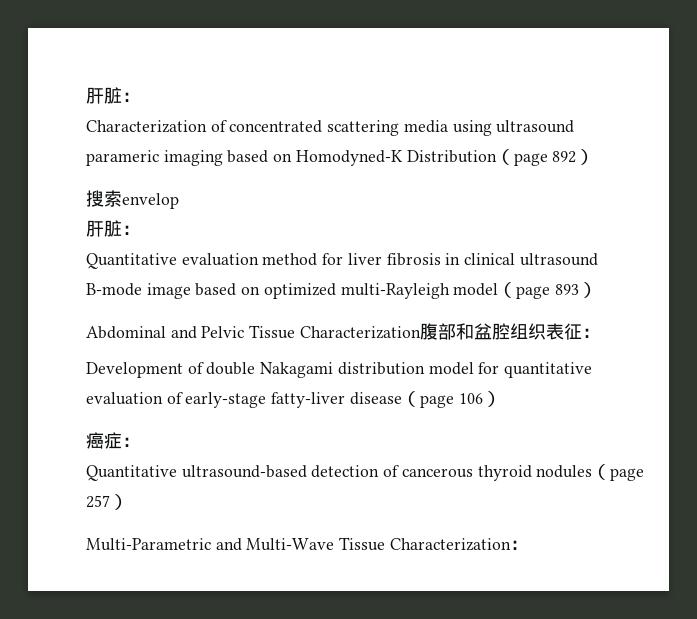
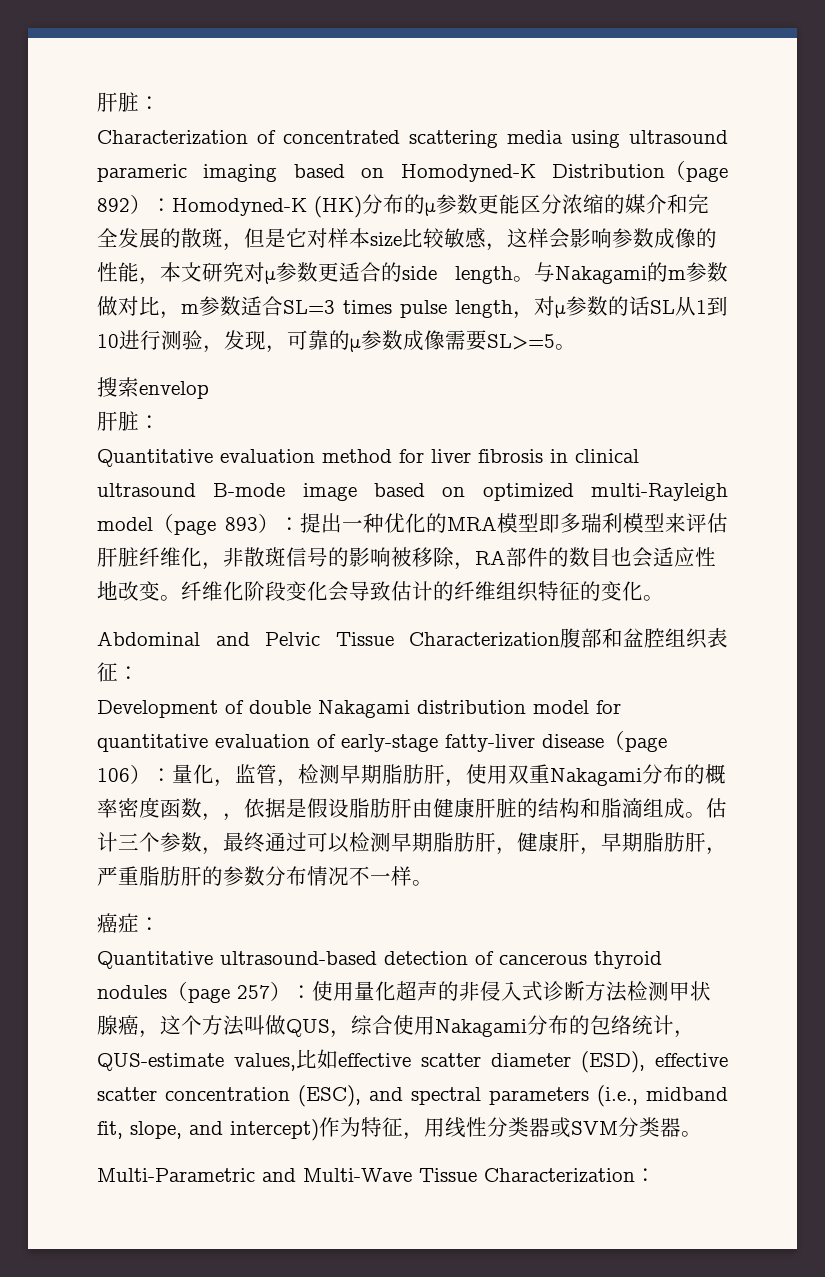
- Characterization of concentrated scattering media using ultrasound parameric imaging based on Homodyned-K Distribution（page 892）
+ Characterization of concentrated scattering media using ultrasound parameric imaging based on Homodyned-K Distribution（page 892）：Homodyned-K (HK)分布的μ参数更能区分浓缩的媒介和完全发展的散斑，但是它对样本size比较敏感，这样会影响参数成像的性能，本文研究对μ参数更适合的side length。与Nakagami的m参数做对比，m参数适合SL=3 times pulse length，对μ参数的话SL从1到10进行测验，发现，可靠的μ参数成像需要SL>=5。
- Quantitative evaluation method for liver fibrosis in clinical ultrasound B-mode image based on optimized multi-Rayleigh model（page 893）
+ Quantitative evaluation method for liver fibrosis in clinical ultrasound B-mode image based on optimized multi-Rayleigh model（page 893）：提出一种优化的MRA模型即多瑞利模型来评估肝脏纤维化，非散斑信号的影响被移除，RA部件的数目也会适应性地改变。纤维化阶段变化会导致估计的纤维组织特征的变化。
- Development of double Nakagami distribution model for quantitative evaluation of early-stage fatty-liver disease（page 106）
+ Development of double Nakagami distribution model for quantitative evaluation of early-stage fatty-liver disease（page 106）：量化，监管，检测早期脂肪肝，使用双重Nakagami分布的概率密度函数，，依据是假设脂肪肝由健康肝脏的结构和脂滴组成。估计三个参数，最终通过可以检测早期脂肪肝，健康肝，早期脂肪肝，严重脂肪肝的参数分布情况不一样。
- Quantitative ultrasound-based detection of cancerous thyroid nodules（page 257）
+ Quantitative ultrasound-based detection of cancerous thyroid nodules（page 257）：使用量化超声的非侵入式诊断方法检测甲状腺癌，这个方法叫做QUS，综合使用Nakagami分布的包络统计，QUS-estimate values,比如effective scatter diameter (ESD), effective scatter concentration (ESC), and spectral parameters (i.e., midband fit, slope, and intercept)作为特征，用线性分类器或SVM分类器。

